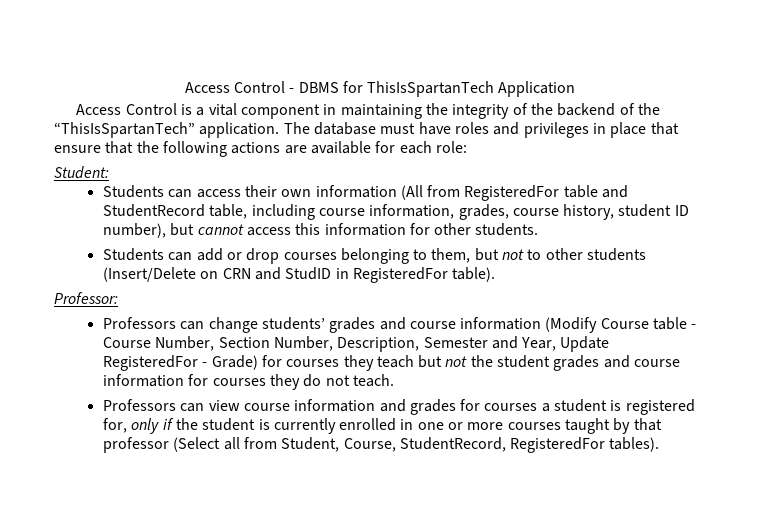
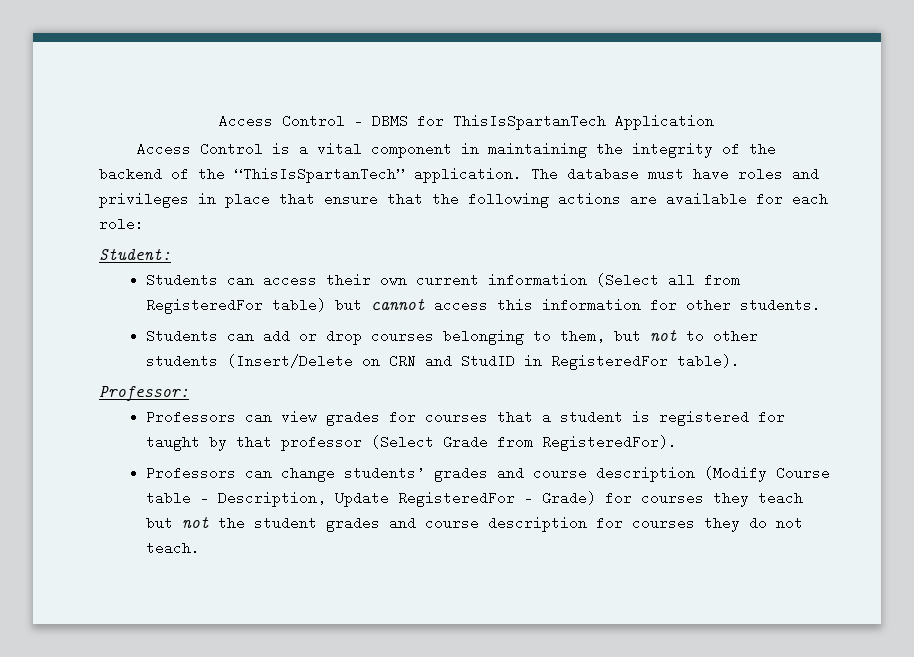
- Students can access their own information (All from RegisteredFor table and StudentRecord table, including course information, grades, course history, student ID number), but cannot access this information for other students.
+ Students can access their own current information (Select all from RegisteredFor table) but cannot access this information for other students.
+ Professors can view grades for courses that a student is registered for taught by that professor (Select Grade from RegisteredFor).
- Professors can change students’ grades and course information (Modify Course table - Course Number, Section Number, Description, Semester and Year, Update RegisteredFor - Grade) for courses they teach but not the student grades and course information for courses they do not teach.
+ Professors can change students’ grades and course description (Modify Course table - Description, Update RegisteredFor - Grade) for courses they teach but not the student grades and course description for courses they do not teach.
- Professors can view course information and grades for courses a student is registered for, only if the student is currently enrolled in one or more courses taught by that professor (Select all from Student, Course, StudentRecord, RegisteredFor tables).

